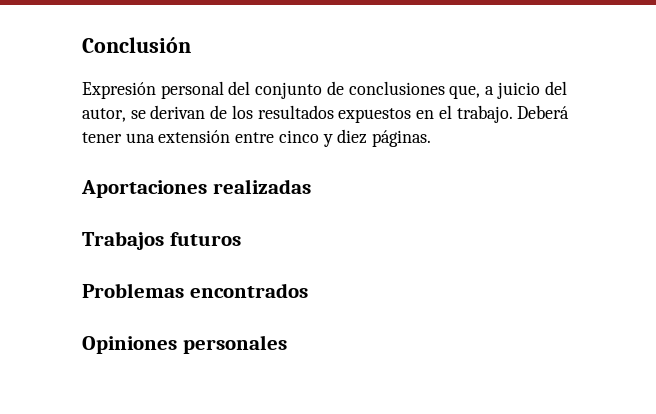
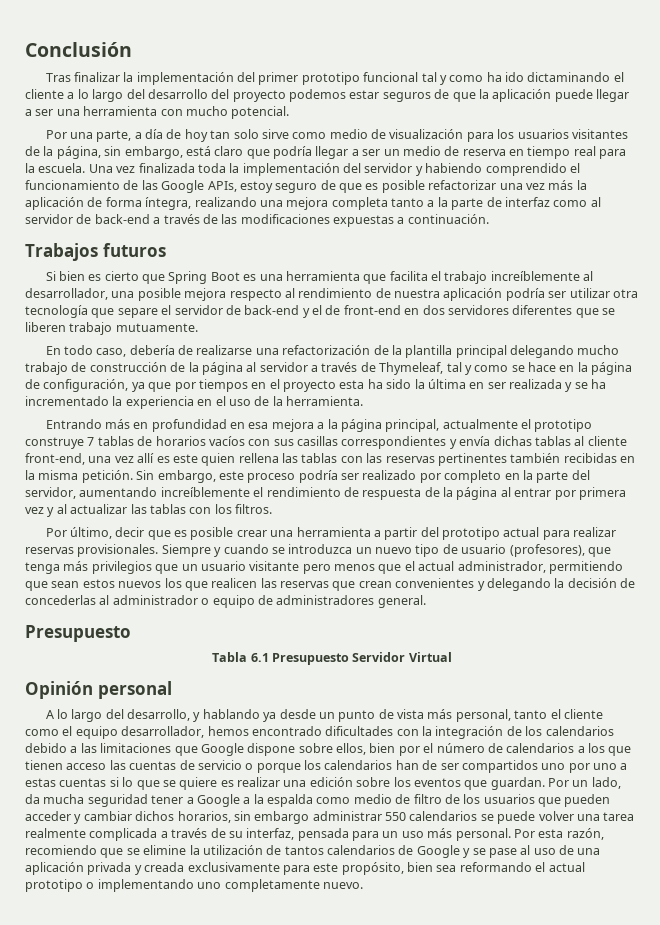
- Expresión personal del conjunto de conclusiones que, a juicio del autor, se derivan de los resultados expuestos en el trabajo. Deberá tener una extensión entre cinco y diez páginas.
- Aportaciones realizadas
+ Tras finalizar la implementación del primer prototipo funcional tal y como ha ido dictaminando el cliente a lo largo del desarrollo del proyecto podemos estar seguros de que la aplicación puede llegar a ser una herramienta con mucho potencial.
+ Por una parte, a día de hoy tan solo sirve como medio de visualización para los usuarios visitantes de la página, sin embargo, está claro que podría llegar a ser un medio de reserva en tiempo real para la escuela. Una vez finalizada toda la implementación del servidor y habiendo comprendido el funcionamiento de las Google APIs, estoy seguro de que es posible refactorizar una vez más la aplicación de forma íntegra, realizando una mejora completa tanto a la parte de interfaz como al servidor de back-end a través de las modificaciones expuestas a continuación.
  Trabajos futuros
- Problemas encontrados
- Opiniones personales
+ Si bien es cierto que Spring Boot es una herramienta que facilita el trabajo increíblemente al desarrollador, una posible mejora respecto al rendimiento de nuestra aplicación podría ser utilizar otra tecnología que separe el servidor de back-end y el de front-end en dos servidores diferentes que se liberen trabajo mutuamente.
+ En todo caso, debería de realizarse una refactorización de la plantilla principal delegando mucho trabajo de construcción de la página al servidor a través de Thymeleaf, tal y como se hace en la página de configuración, ya que por tiempos en el proyecto esta ha sido la última en ser realizada y se ha incrementado la experiencia en el uso de la herramienta.
+ Entrando más en profundidad en esa mejora a la página principal, actualmente el prototipo construye 7 tablas de horarios vacíos con sus casillas correspondientes y envía dichas tablas al cliente front-end, una vez allí es este quien rellena las tablas con las reservas pertinentes también recibidas en la misma petición. Sin embargo, este proceso podría ser realizado por completo en la parte del servidor, aumentando increíblemente el rendimiento de respuesta de la página al entrar por primera vez y al actualizar las tablas con los filtros.
+ Por último, decir que es posible crear una herramienta a partir del prototipo actual para realizar reservas provisionales. Siempre y cuando se introduzca un nuevo tipo de usuario (profesores), que tenga más privilegios que un usuario visitante pero menos que el actual administrador, permitiendo que sean estos nuevos los que realicen las reservas que crean convenientes y delegando la decisión de concederlas al administrador o equipo de administradores general.
+ Presupuesto
+ Tabla 6.1 Presupuesto Servidor Virtual
+ Opinión personal
+ A lo largo del desarrollo, y hablando ya desde un punto de vista más personal, tanto el cliente como el equipo desarrollador, hemos encontrado dificultades con la integración de los calendarios debido a las limitaciones que Google dispone sobre ellos, bien por el número de calendarios a los que tienen acceso las cuentas de servicio o porque los calendarios han de ser compartidos uno por uno a estas cuentas si lo que se quiere es realizar una edición sobre los eventos que guardan. Por un lado, da mucha seguridad tener a Google a la espalda como medio de filtro de los usuarios que pueden acceder y cambiar dichos horarios, sin embargo administrar 550 calendarios se puede volver una tarea realmente complicada a través de su interfaz, pensada para un uso más personal. Por esta razón, recomiendo que se elimine la utilización de tantos calendarios de Google y se pase al uso de una aplicación privada y creada exclusivamente para este propósito, bien sea reformando el actual prototipo o implementando uno completamente nuevo.

